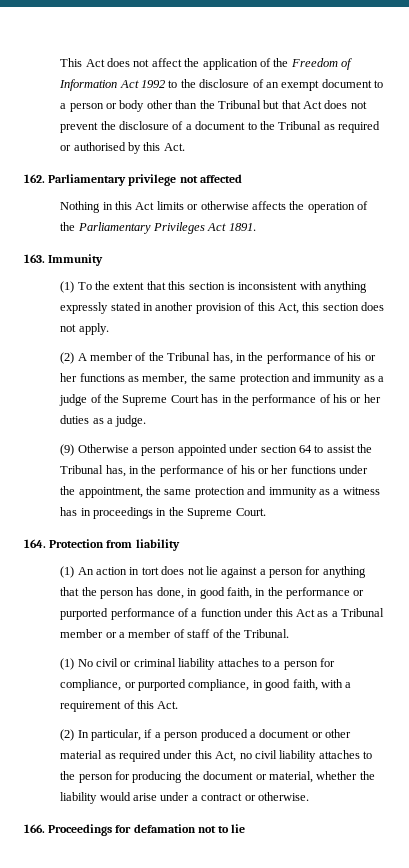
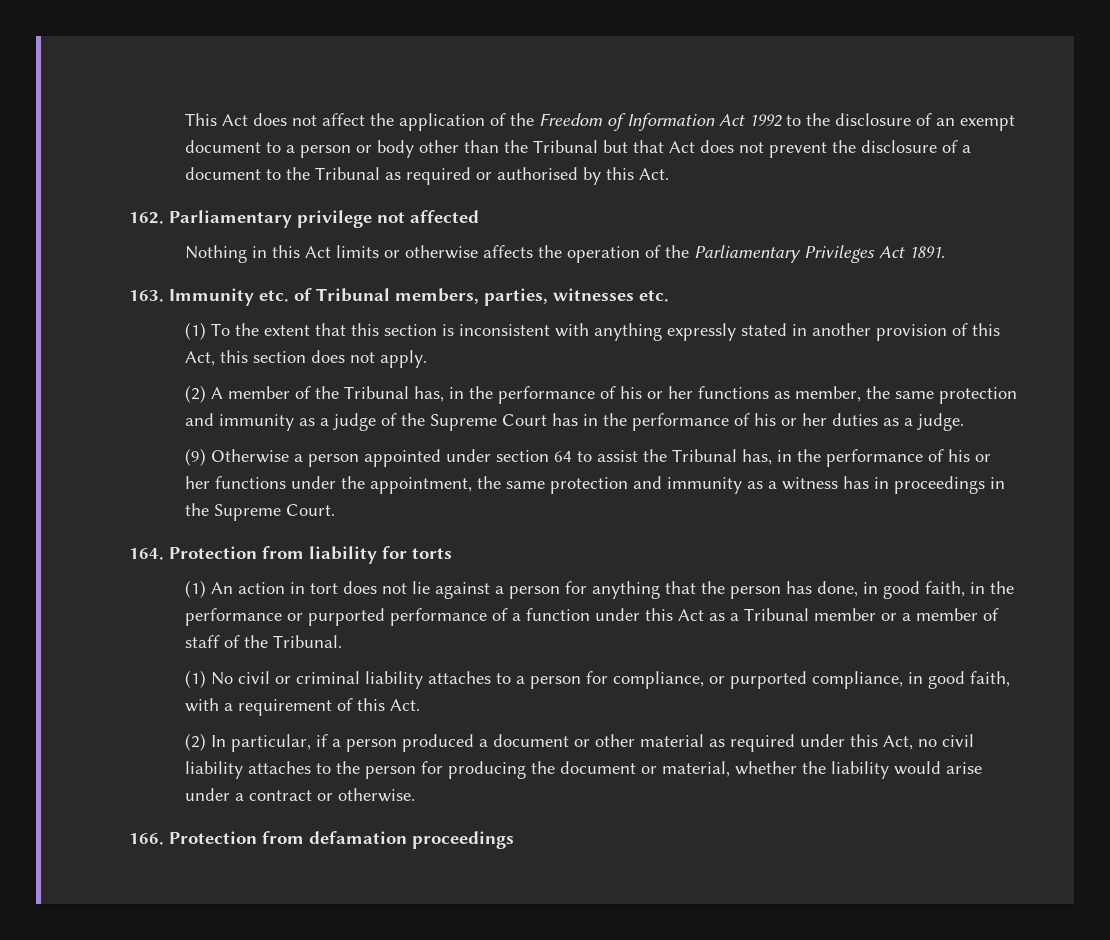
- 163. Immunity
+ 163. Immunity etc. of Tribunal members, parties, witnesses etc.
- 164. Protection from liability
+ 164. Protection from liability for torts
- 166. Proceedings for defamation not to lie
+ 166. Protection from defamation proceedings

